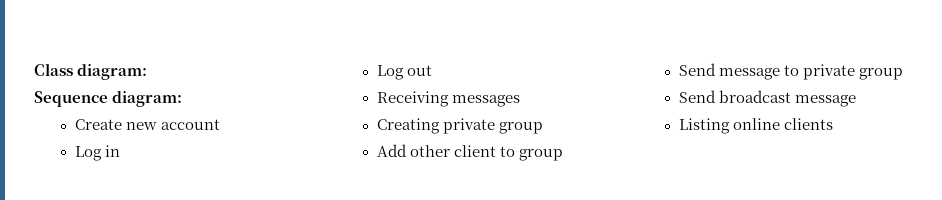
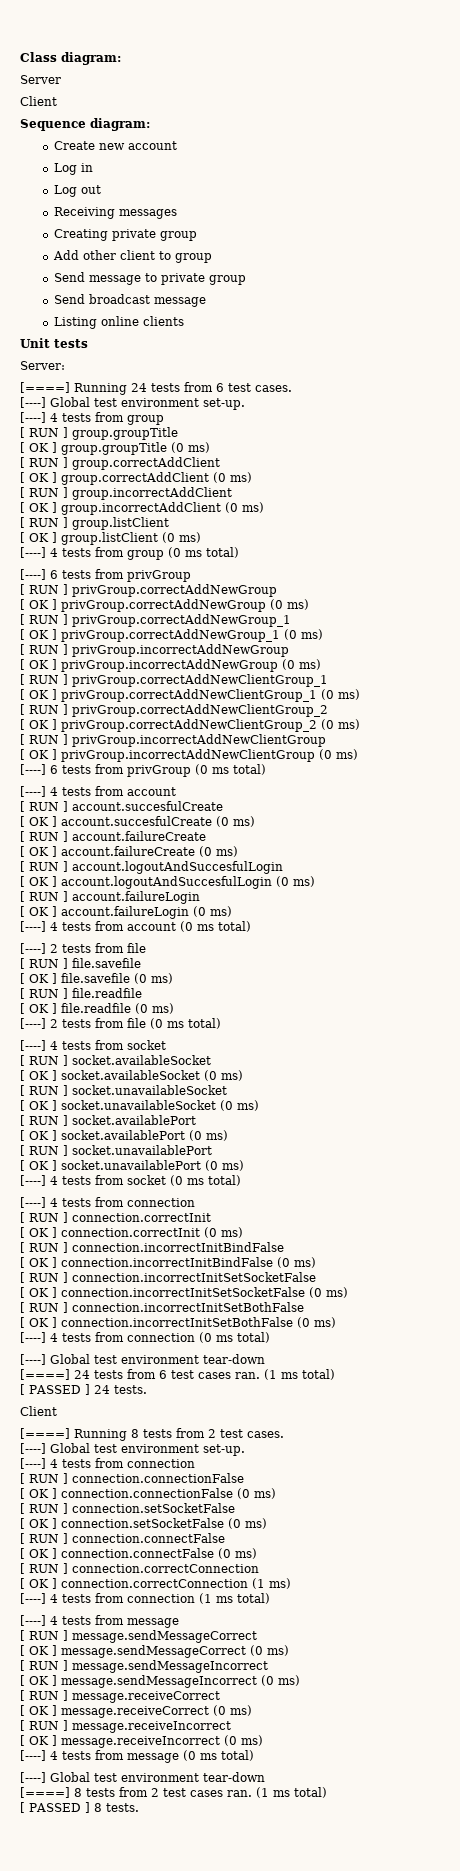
+ Server
+ Client
+ Unit tests
+ Server:
+ [====] Running 24 tests from 6 test cases.
+ [----] Global test environment set-up.
+ [----] 4 tests from group
+ [ RUN ] group.groupTitle
+ [ OK ] group.groupTitle (0 ms)
+ [ RUN ] group.correctAddClient
+ [ OK ] group.correctAddClient (0 ms)
+ [ RUN ] group.incorrectAddClient
+ [ OK ] group.incorrectAddClient (0 ms)
+ [ RUN ] group.listClient
+ [ OK ] group.listClient (0 ms)
+ [----] 4 tests from group (0 ms total)
+ [----] 6 tests from privGroup
+ [ RUN ] privGroup.correctAddNewGroup
+ [ OK ] privGroup.correctAddNewGroup (0 ms)
+ [ RUN ] privGroup.correctAddNewGroup_1
+ [ OK ] privGroup.correctAddNewGroup_1 (0 ms)
+ [ RUN ] privGroup.incorrectAddNewGroup
+ [ OK ] privGroup.incorrectAddNewGroup (0 ms)
+ [ RUN ] privGroup.correctAddNewClientGroup_1
+ [ OK ] privGroup.correctAddNewClientGroup_1 (0 ms)
+ [ RUN ] privGroup.correctAddNewClientGroup_2
+ [ OK ] privGroup.correctAddNewClientGroup_2 (0 ms)
+ [ RUN ] privGroup.incorrectAddNewClientGroup
+ [ OK ] privGroup.incorrectAddNewClientGroup (0 ms)
+ [----] 6 tests from privGroup (0 ms total)
+ [----] 4 tests from account
+ [ RUN ] account.succesfulCreate
+ [ OK ] account.succesfulCreate (0 ms)
+ [ RUN ] account.failureCreate
+ [ OK ] account.failureCreate (0 ms)
+ [ RUN ] account.logoutAndSuccesfulLogin
+ [ OK ] account.logoutAndSuccesfulLogin (0 ms)
+ [ RUN ] account.failureLogin
+ [ OK ] account.failureLogin (0 ms)
+ [----] 4 tests from account (0 ms total)
+ [----] 2 tests from file
+ [ RUN ] file.savefile
+ [ OK ] file.savefile (0 ms)
+ [ RUN ] file.readfile
+ [ OK ] file.readfile (0 ms)
+ [----] 2 tests from file (0 ms total)
+ [----] 4 tests from socket
+ [ RUN ] socket.availableSocket
+ [ OK ] socket.availableSocket (0 ms)
+ [ RUN ] socket.unavailableSocket
+ [ OK ] socket.unavailableSocket (0 ms)
+ [ RUN ] socket.availablePort
+ [ OK ] socket.availablePort (0 ms)
+ [ RUN ] socket.unavailablePort
+ [ OK ] socket.unavailablePort (0 ms)
+ [----] 4 tests from socket (0 ms total)
+ [----] 4 tests from connection
+ [ RUN ] connection.correctInit
+ [ OK ] connection.correctInit (0 ms)
+ [ RUN ] connection.incorrectInitBindFalse
+ [ OK ] connection.incorrectInitBindFalse (0 ms)
+ [ RUN ] connection.incorrectInitSetSocketFalse
+ [ OK ] connection.incorrectInitSetSocketFalse (0 ms)
+ [ RUN ] connection.incorrectInitSetBothFalse
+ [ OK ] connection.incorrectInitSetBothFalse (0 ms)
+ [----] 4 tests from connection (0 ms total)
+ [----] Global test environment tear-down
+ [====] 24 tests from 6 test cases ran. (1 ms total)
+ [ PASSED ] 24 tests.
+ Client
+ [====] Running 8 tests from 2 test cases.
+ [----] Global test environment set-up.
+ [----] 4 tests from connection
+ [ RUN ] connection.connectionFalse
+ [ OK ] connection.connectionFalse (0 ms)
+ [ RUN ] connection.setSocketFalse
+ [ OK ] connection.setSocketFalse (0 ms)
+ [ RUN ] connection.connectFalse
+ [ OK ] connection.connectFalse (0 ms)
+ [ RUN ] connection.correctConnection
+ [ OK ] connection.correctConnection (1 ms)
+ [----] 4 tests from connection (1 ms total)
+ [----] 4 tests from message
+ [ RUN ] message.sendMessageCorrect
+ [ OK ] message.sendMessageCorrect (0 ms)
+ [ RUN ] message.sendMessageIncorrect
+ [ OK ] message.sendMessageIncorrect (0 ms)
+ [ RUN ] message.receiveCorrect
+ [ OK ] message.receiveCorrect (0 ms)
+ [ RUN ] message.receiveIncorrect
+ [ OK ] message.receiveIncorrect (0 ms)
+ [----] 4 tests from message (0 ms total)
+ [----] Global test environment tear-down
+ [====] 8 tests from 2 test cases ran. (1 ms total)
+ [ PASSED ] 8 tests.

